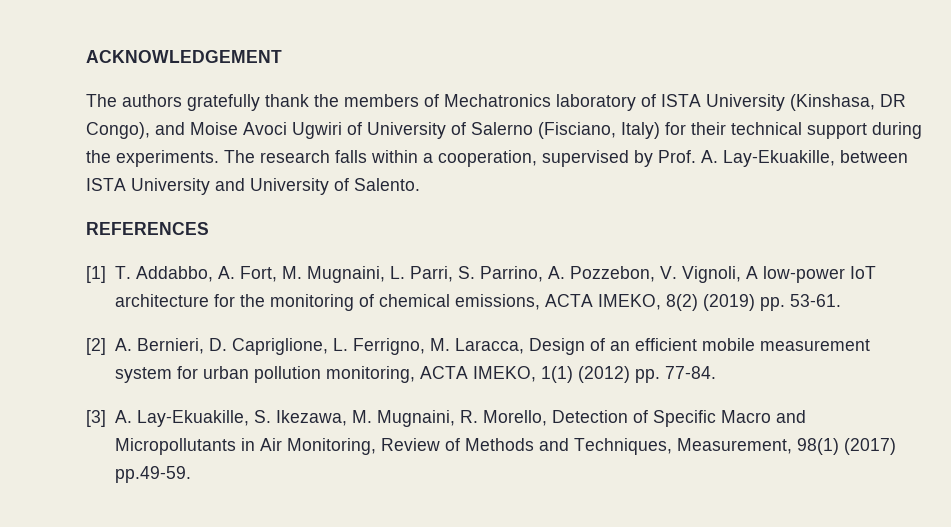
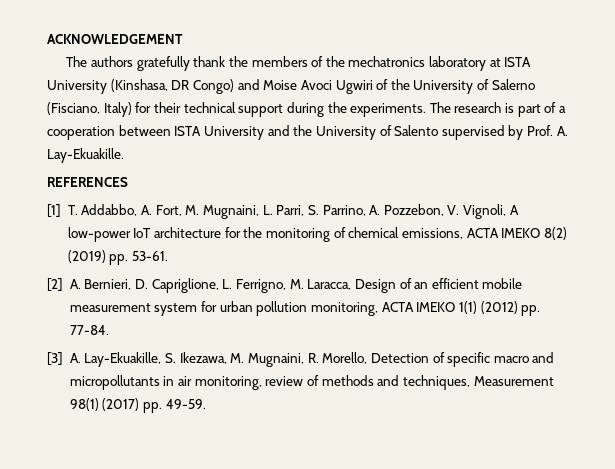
- The authors gratefully thank the members of Mechatronics laboratory of ISTA University (Kinshasa, DR Congo), and Moise Avoci Ugwiri of University of Salerno (Fisciano, Italy) for their technical support during the experiments.
+ The authors gratefully thank the members of the mechatronics laboratory at ISTA University (Kinshasa, DR Congo) and Moise Avoci Ugwiri of the University of Salerno (Fisciano, Italy) for their technical support during the experiments.
- The research falls within a cooperation, supervised by Prof. A. Lay-Ekuakille, between ISTA University and University of Salento.
+ The research is part of a cooperation between ISTA University and the University of Salento supervised by Prof. A. Lay-Ekuakille.
- [1] T. Addabbo, A. Fort, M. Mugnaini, L. Parri, S. Parrino, A. Pozzebon, V. Vignoli, A low-power IoT architecture for the monitoring of chemical emissions, ACTA IMEKO, 8(2) (2019) pp. 53-61.
+ [1] T. Addabbo, A. Fort, M. Mugnaini, L. Parri, S. Parrino, A. Pozzebon, V. Vignoli, A low-power IoT architecture for the monitoring of chemical emissions, ACTA IMEKO 8(2) (2019) pp. 53-61.
- [2] A. Bernieri, D. Capriglione, L. Ferrigno, M. Laracca, Design of an efficient mobile measurement system for urban pollution monitoring, ACTA IMEKO, 1(1) (2012) pp. 77-84.
+ [2] A. Bernieri, D. Capriglione, L. Ferrigno, M. Laracca, Design of an efficient mobile measurement system for urban pollution monitoring, ACTA IMEKO 1(1) (2012) pp. 77-84.
- [3] A. Lay-Ekuakille, S. Ikezawa, M. Mugnaini, R. Morello, Detection of Specific Macro and Micropollutants in Air Monitoring, Review of Methods and Techniques, Measurement, 98(1) (2017) pp.49-59.
+ [3] A. Lay-Ekuakille, S. Ikezawa, M. Mugnaini, R. Morello, Detection of specific macro and micropollutants in air monitoring, review of methods and techniques, Measurement 98(1) (2017) pp. 49-59.

